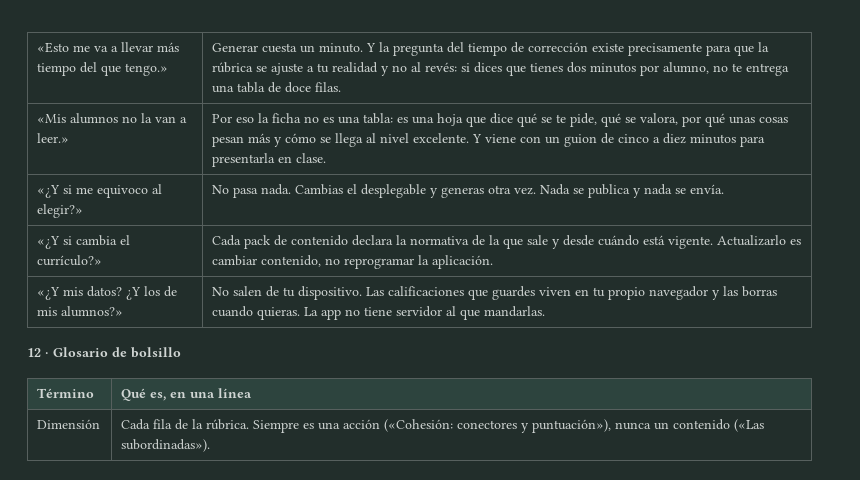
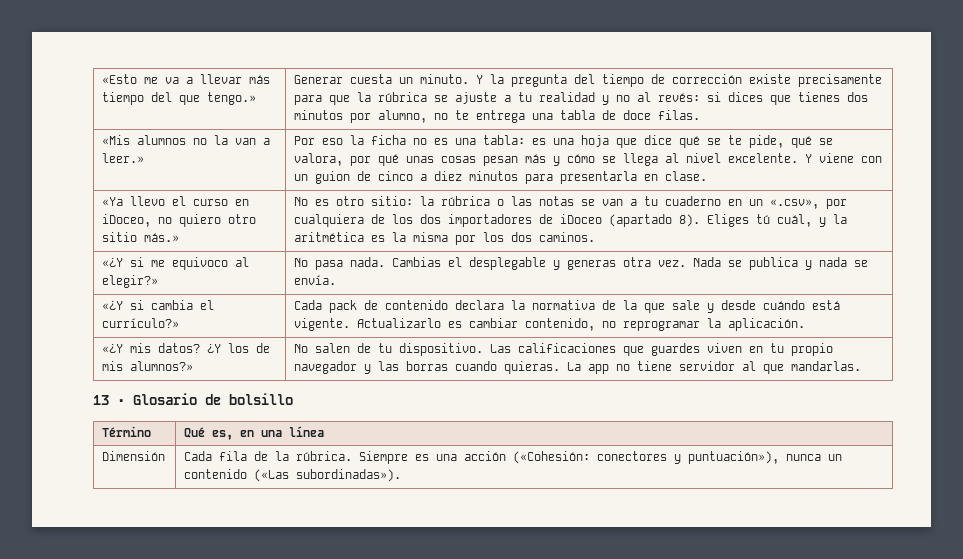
+ «Ya llevo el curso en iDoceo, no quiero otro sitio más.» | No es otro sitio: la rúbrica o las notas se van a tu cuaderno en un «.csv», por cualquiera de los dos importadores de iDoceo (apartado 8). Eliges tú cuál, y la aritmética es la misma por los dos caminos.
- 12 · Glosario de bolsillo
+ 13 · Glosario de bolsillo

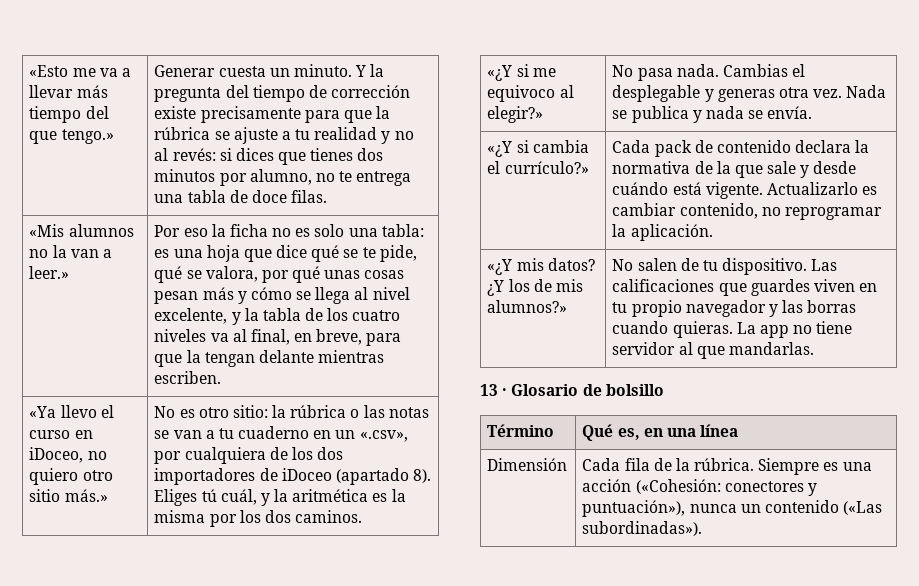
- Por eso la ficha no es una tabla: es una hoja que dice qué se te pide, qué se valora, por qué unas cosas pesan más y cómo se llega al nivel excelente. Y viene con un guion de cinco a diez minutos para presentarla en clase.
+ Por eso la ficha no es solo una tabla: es una hoja que dice qué se te pide, qué se valora, por qué unas cosas pesan más y cómo se llega al nivel excelente, y la tabla de los cuatro niveles va al final, en breve, para que la tengan delante mientras escriben.

